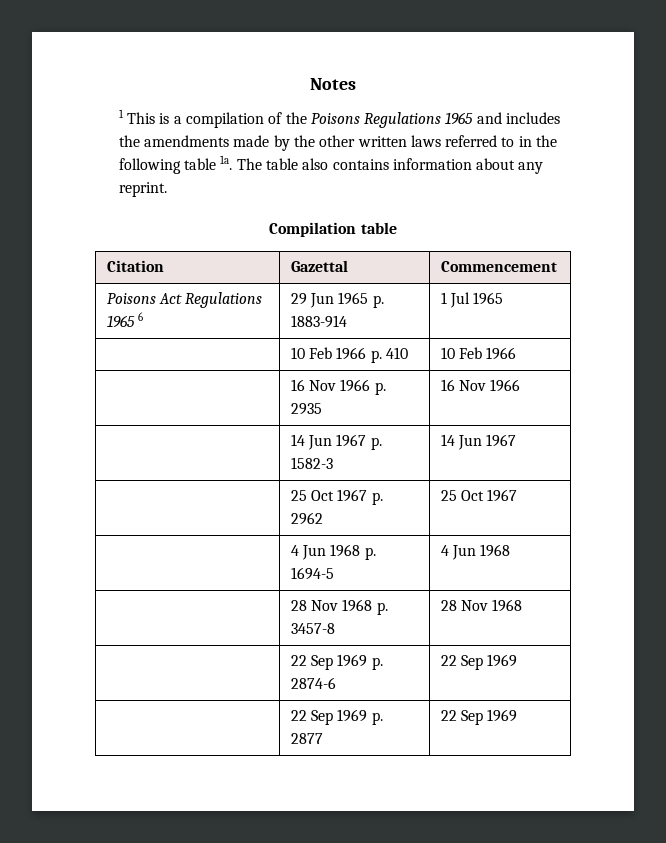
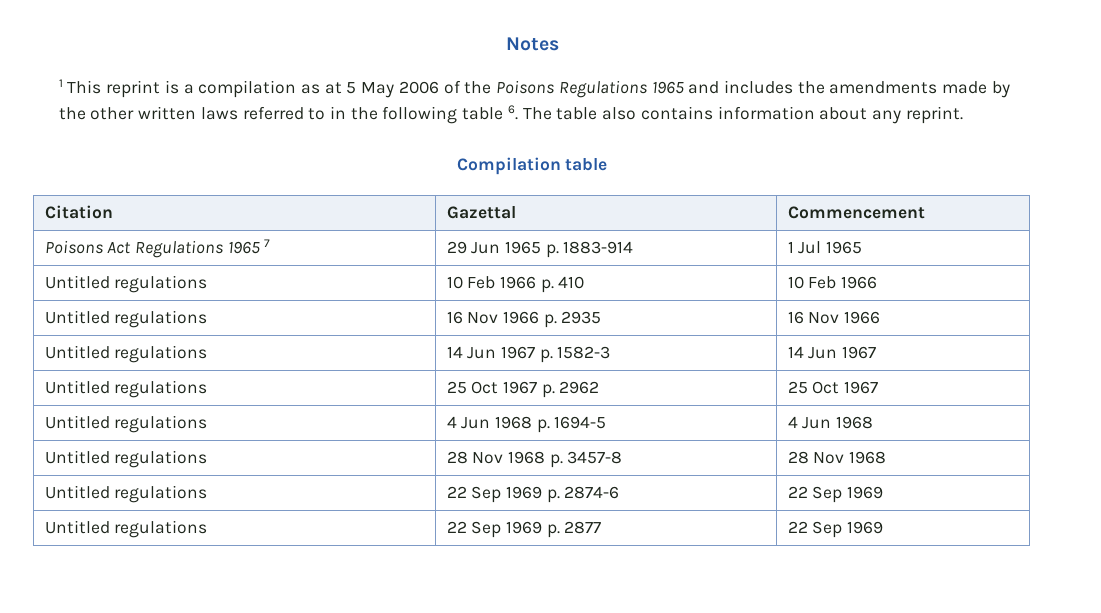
- 1 This is a compilation of the Poisons Regulations 1965 and includes the amendments made by the other written laws referred to in the following table 1a. The table also contains information about any reprint.
+ 1 This reprint is a compilation as at 5 May 2006 of the Poisons Regulations 1965 and includes the amendments made by the other written laws referred to in the following table 6. The table also contains information about any reprint.
- Poisons Act Regulations 1965 6 | 29 Jun 1965 p. 1883-914 | 1 Jul 1965
+ Poisons Act Regulations 1965 7 | 29 Jun 1965 p. 1883-914 | 1 Jul 1965
- | 10 Feb 1966 p. 410 | 10 Feb 1966
+ Untitled regulations | 10 Feb 1966 p. 410 | 10 Feb 1966
- | 16 Nov 1966 p. 2935 | 16 Nov 1966
+ Untitled regulations | 16 Nov 1966 p. 2935 | 16 Nov 1966
- | 14 Jun 1967 p. 1582-3 | 14 Jun 1967
+ Untitled regulations | 14 Jun 1967 p. 1582-3 | 14 Jun 1967
- | 25 Oct 1967 p. 2962 | 25 Oct 1967
+ Untitled regulations | 25 Oct 1967 p. 2962 | 25 Oct 1967
- | 4 Jun 1968 p. 1694-5 | 4 Jun 1968
+ Untitled regulations | 4 Jun 1968 p. 1694-5 | 4 Jun 1968
- | 28 Nov 1968 p. 3457-8 | 28 Nov 1968
+ Untitled regulations | 28 Nov 1968 p. 3457-8 | 28 Nov 1968
- | 22 Sep 1969 p. 2874-6 | 22 Sep 1969
+ Untitled regulations | 22 Sep 1969 p. 2874-6 | 22 Sep 1969
- | 22 Sep 1969 p. 2877 | 22 Sep 1969
+ Untitled regulations | 22 Sep 1969 p. 2877 | 22 Sep 1969

